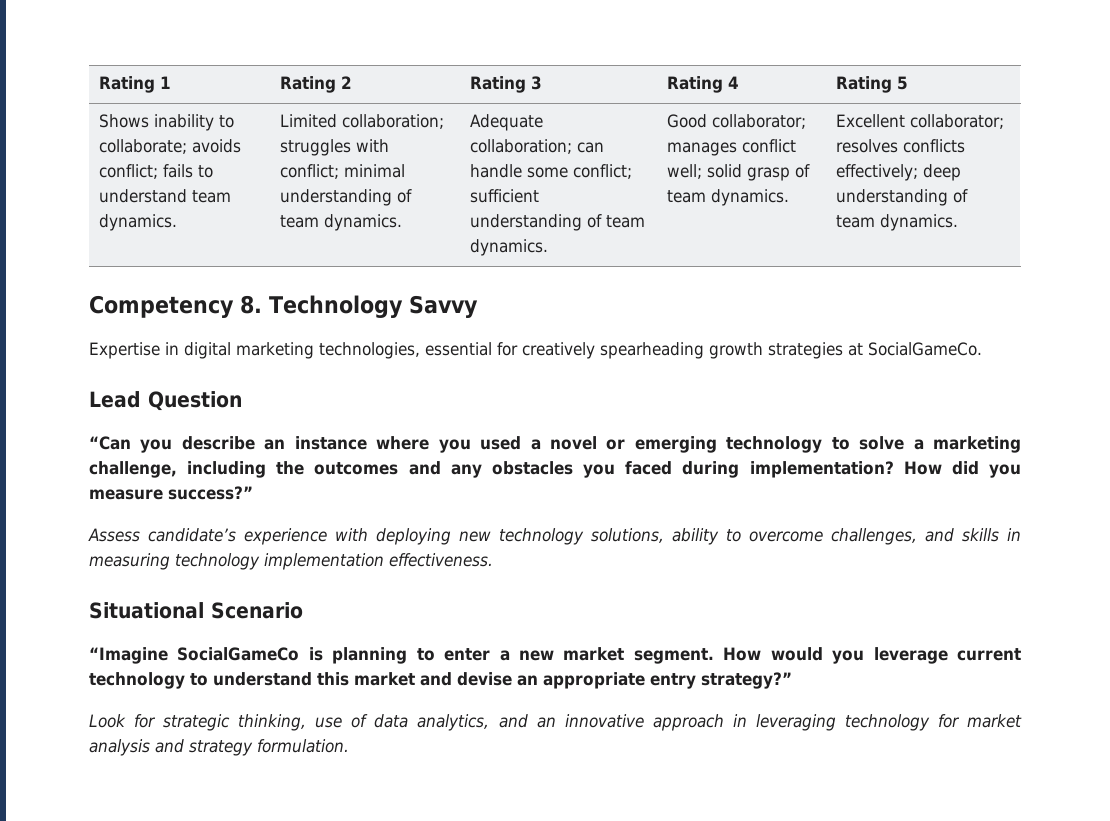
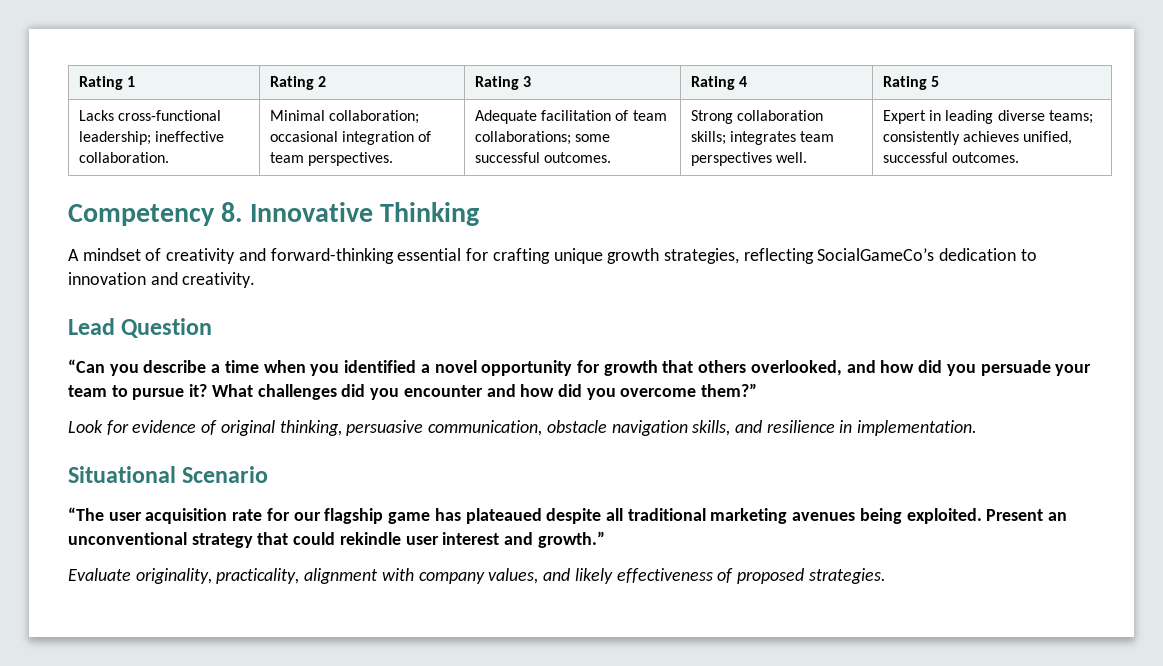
- Shows inability to collaborate; avoids conflict; fails to understand team dynamics. | Limited collaboration; struggles with conflict; minimal understanding of team dynamics.
+ Lacks cross-functional leadership; ineffective collaboration. | Minimal collaboration; occasional integration of team perspectives.
- Adequate collaboration; can handle some conflict; sufficient understanding of team dynamics. | Good collaborator; manages conflict well; solid grasp of team dynamics. | Excellent collaborator; resolves conflicts effectively; deep understanding of team dynamics.
- Competency 8. Technology Savvy
- Expertise in digital marketing technologies, essential for creatively spearheading growth strategies at SocialGameCo.
+ Adequate facilitation of team collaborations; some successful outcomes. | Strong collaboration skills; integrates team perspectives well. | Expert in leading diverse teams; consistently achieves unified, successful outcomes.
+ Competency 8. Innovative Thinking
+ A mindset of creativity and forward-thinking essential for crafting unique growth strategies, reflecting SocialGameCo’s dedication to innovation and creativity.
- “Can you describe an instance where you used a novel or emerging technology to solve a marketing challenge, including the outcomes and any obstacles you faced during implementation? How did you measure success?”
- Assess candidate’s experience with deploying new technology solutions, ability to overcome challenges, and skills in measuring technology implementation effectiveness.
+ “Can you describe a time when you identified a novel opportunity for growth that others overlooked, and how did you persuade your team to pursue it? What challenges did you encounter and how did you overcome them?”
+ Look for evidence of original thinking, persuasive communication, obstacle navigation skills, and resilience in implementation.
  Situational Scenario
- “Imagine SocialGameCo is planning to enter a new market segment. How would you leverage current technology to understand this market and devise an appropriate entry strategy?”
- Look for strategic thinking, use of data analytics, and an innovative approach in leveraging technology for market analysis and strategy formulation.
+ “The user acquisition rate for our flagship game has plateaued despite all traditional marketing avenues being exploited. Present an unconventional strategy that could rekindle user interest and growth.”
+ Evaluate originality, practicality, alignment with company values, and likely effectiveness of proposed strategies.

